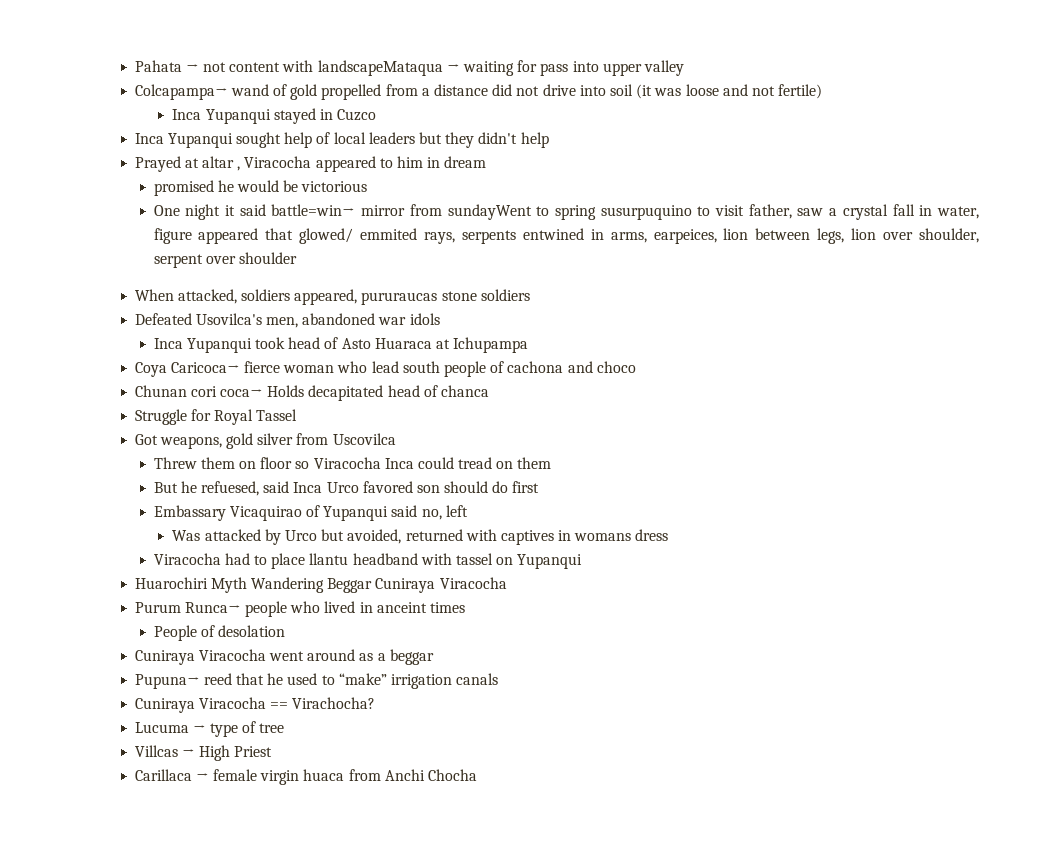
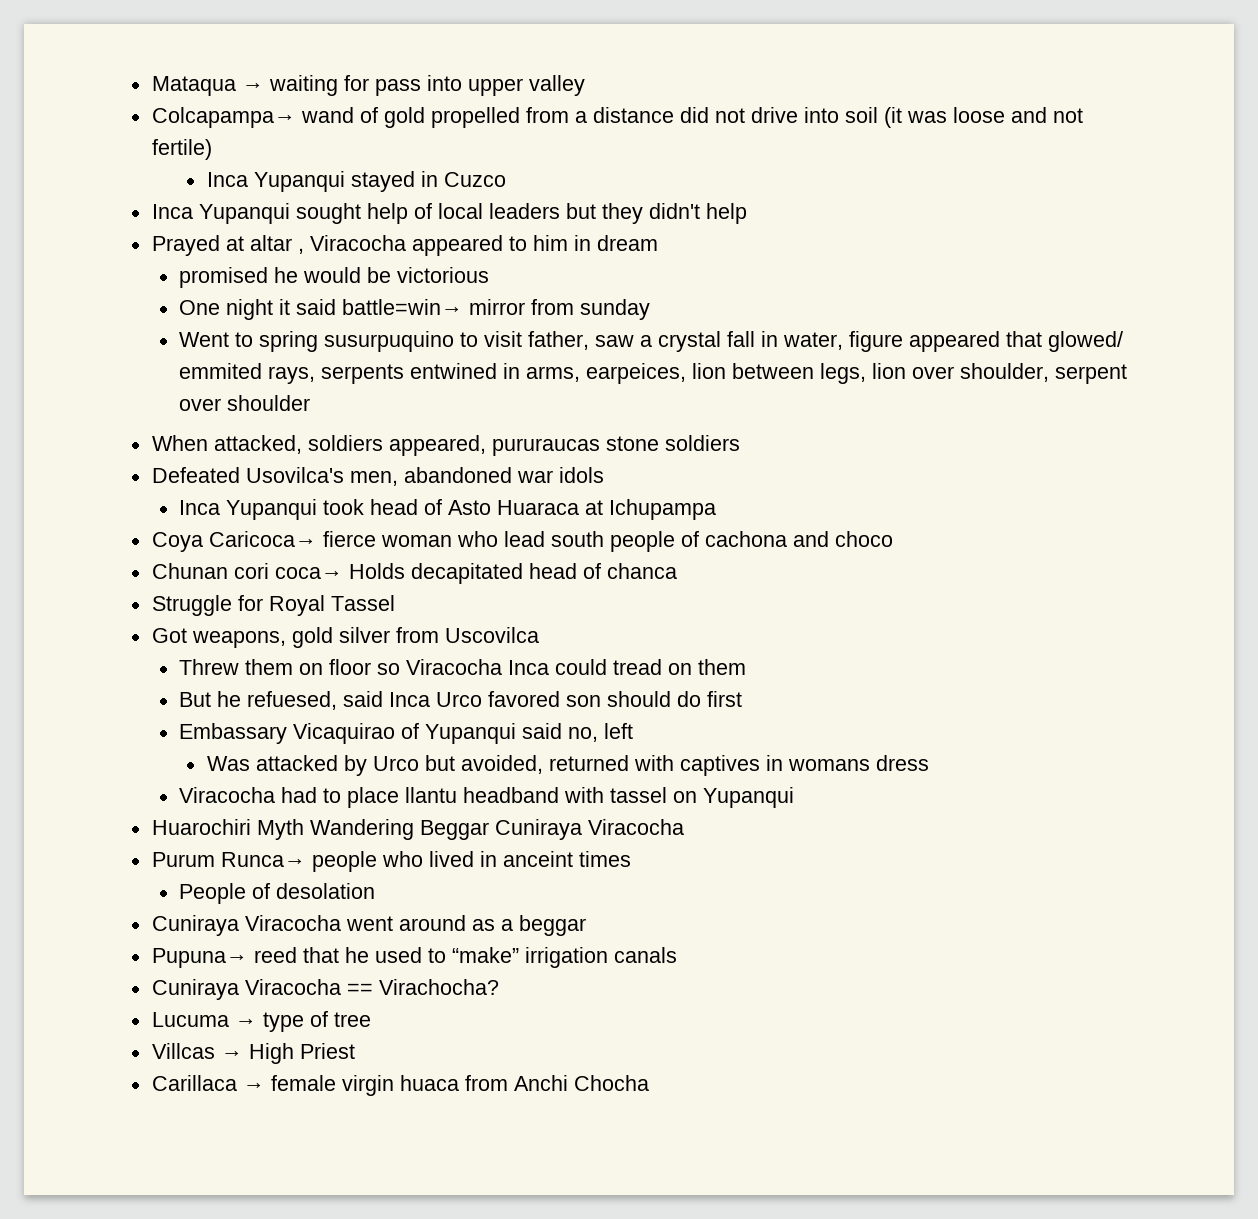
- Pahata → not content with landscapeMataqua → waiting for pass into upper valley
+ Mataqua → waiting for pass into upper valley
- One night it said battle=win→ mirror from sundayWent to spring susurpuquino to visit father, saw a crystal fall in water, figure appeared that glowed/ emmited rays, serpents entwined in arms, earpeices, lion between legs, lion over shoulder, serpent over shoulder
+ One night it said battle=win→ mirror from sunday
+ Went to spring susurpuquino to visit father, saw a crystal fall in water, figure appeared that glowed/ emmited rays, serpents entwined in arms, earpeices, lion between legs, lion over shoulder, serpent over shoulder

